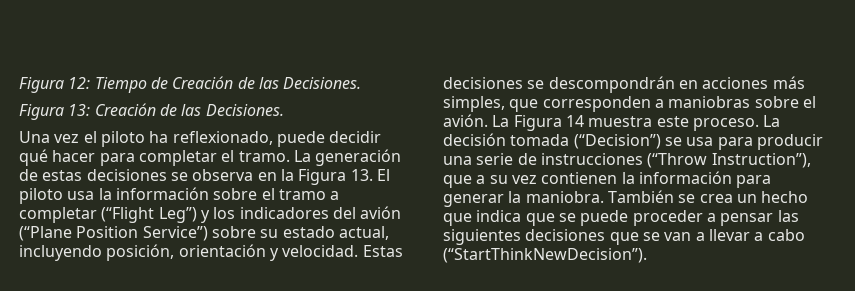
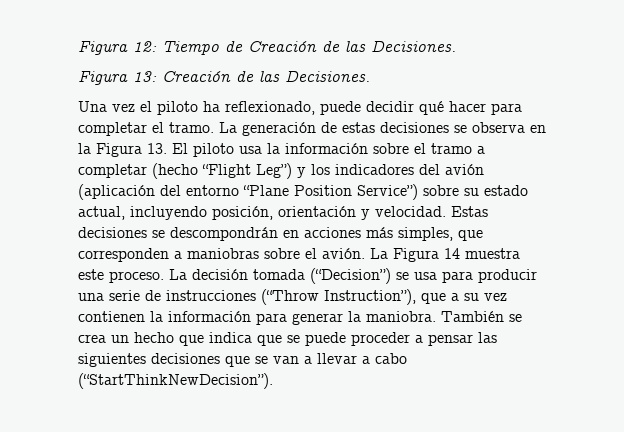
- La generación de estas decisiones se observa en la Figura 13. El piloto usa la información sobre el tramo a completar (“Flight Leg”) y los indicadores del avión (“Plane Position Service”) sobre su estado actual, incluyendo posición, orientación y velocidad.
+ La generación de estas decisiones se observa en la Figura 13. El piloto usa la información sobre el tramo a completar (hecho “Flight Leg”) y los indicadores del avión (aplicación del entorno “Plane Position Service”) sobre su estado actual, incluyendo posición, orientación y velocidad.

